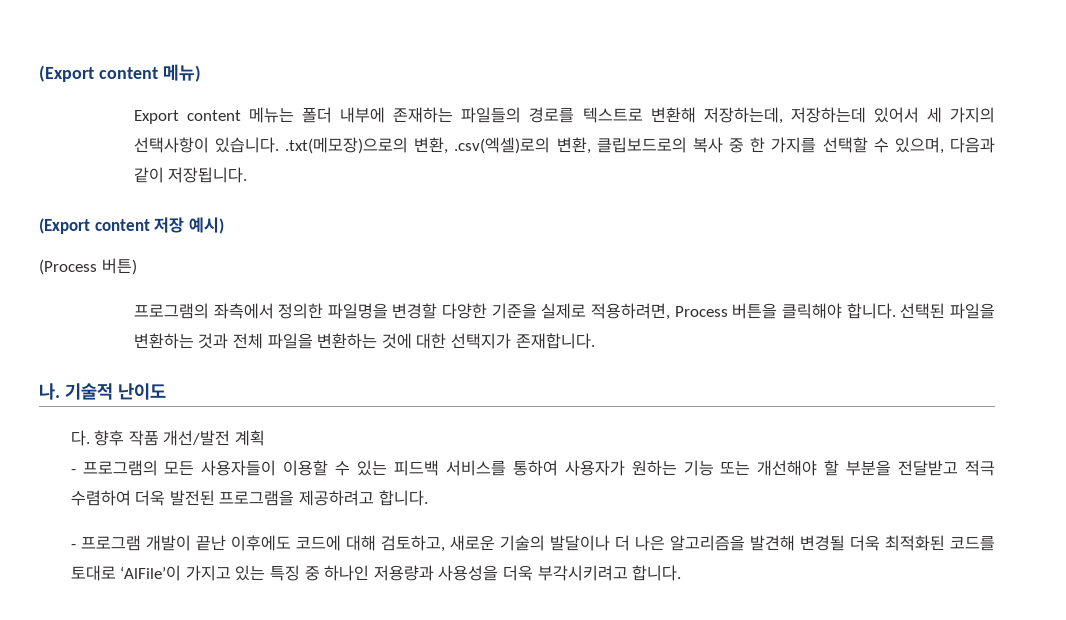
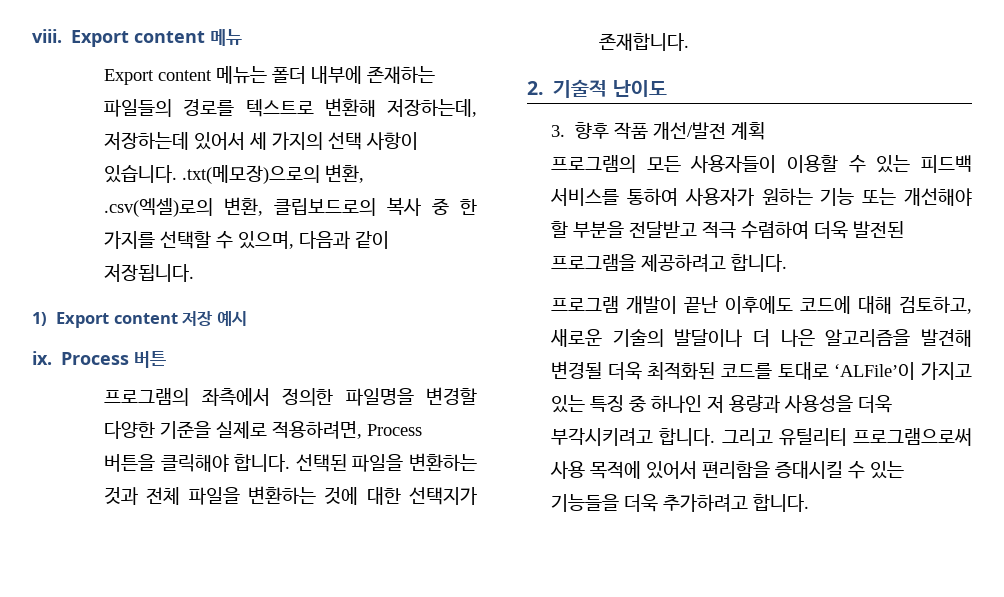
- (Export content 메뉴)
+ viii. Export content 메뉴
- Export content 메뉴는 폴더 내부에 존재하는 파일들의 경로를 텍스트로 변환해 저장하는데, 저장하는데 있어서 세 가지의 선택사항이 있습니다. .txt(메모장)으로의 변환, .csv(엑셀)로의 변환, 클립보드로의 복사 중 한 가지를 선택할 수 있으며, 다음과 같이 저장됩니다.
+ Export content 메뉴는 폴더 내부에 존재하는 파일들의 경로를 텍스트로 변환해 저장하는데, 저장하는데 있어서 세 가지의 선택 사항이 있습니다. .txt(메모장)으로의 변환, .csv(엑셀)로의 변환, 클립보드로의 복사 중 한 가지를 선택할 수 있으며, 다음과 같이 저장됩니다.
- (Export content 저장 예시)
- (Process 버튼)
+ 1) Export content 저장 예시
+ ix. Process 버튼
- 나. 기술적 난이도
+ 2. 기술적 난이도
- 다. 향후 작품 개선/발전 계획
+ 3. 향후 작품 개선/발전 계획
- - 프로그램의 모든 사용자들이 이용할 수 있는 피드백 서비스를 통하여 사용자가 원하는 기능 또는 개선해야 할 부분을 전달받고 적극 수렴하여 더욱 발전된 프로그램을 제공하려고 합니다.
+ 프로그램의 모든 사용자들이 이용할 수 있는 피드백 서비스를 통하여 사용자가 원하는 기능 또는 개선해야 할 부분을 전달받고 적극 수렴하여 더욱 발전된 프로그램을 제공하려고 합니다.
- - 프로그램 개발이 끝난 이후에도 코드에 대해 검토하고, 새로운 기술의 발달이나 더 나은 알고리즘을 발견해 변경될 더욱 최적화된 코드를 토대로 ‘AlFile’이 가지고 있는 특징 중 하나인 저용량과 사용성을 더욱 부각시키려고 합니다.
+ 프로그램 개발이 끝난 이후에도 코드에 대해 검토하고, 새로운 기술의 발달이나 더 나은 알고리즘을 발견해 변경될 더욱 최적화된 코드를 토대로 ‘ALFile’이 가지고 있는 특징 중 하나인 저 용량과 사용성을 더욱 부각시키려고 합니다.
+ 그리고 유틸리티 프로그램으로써 사용 목적에 있어서 편리함을 증대시킬 수 있는 기능들을 더욱 추가하려고 합니다.

